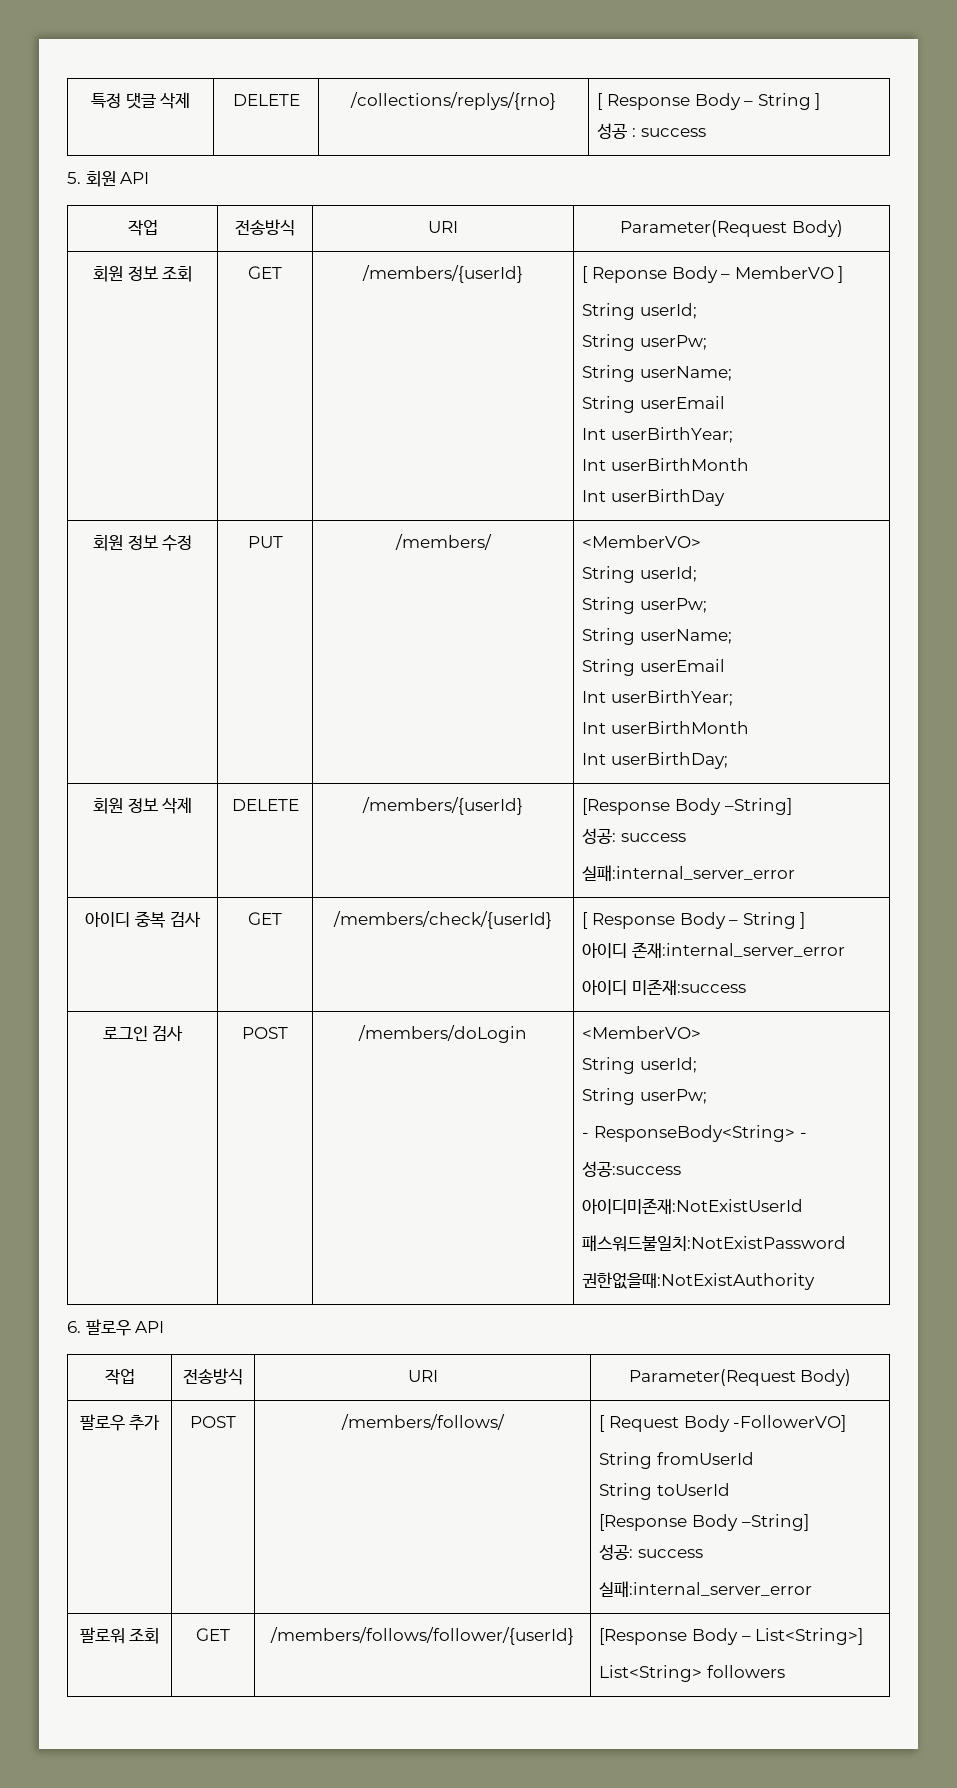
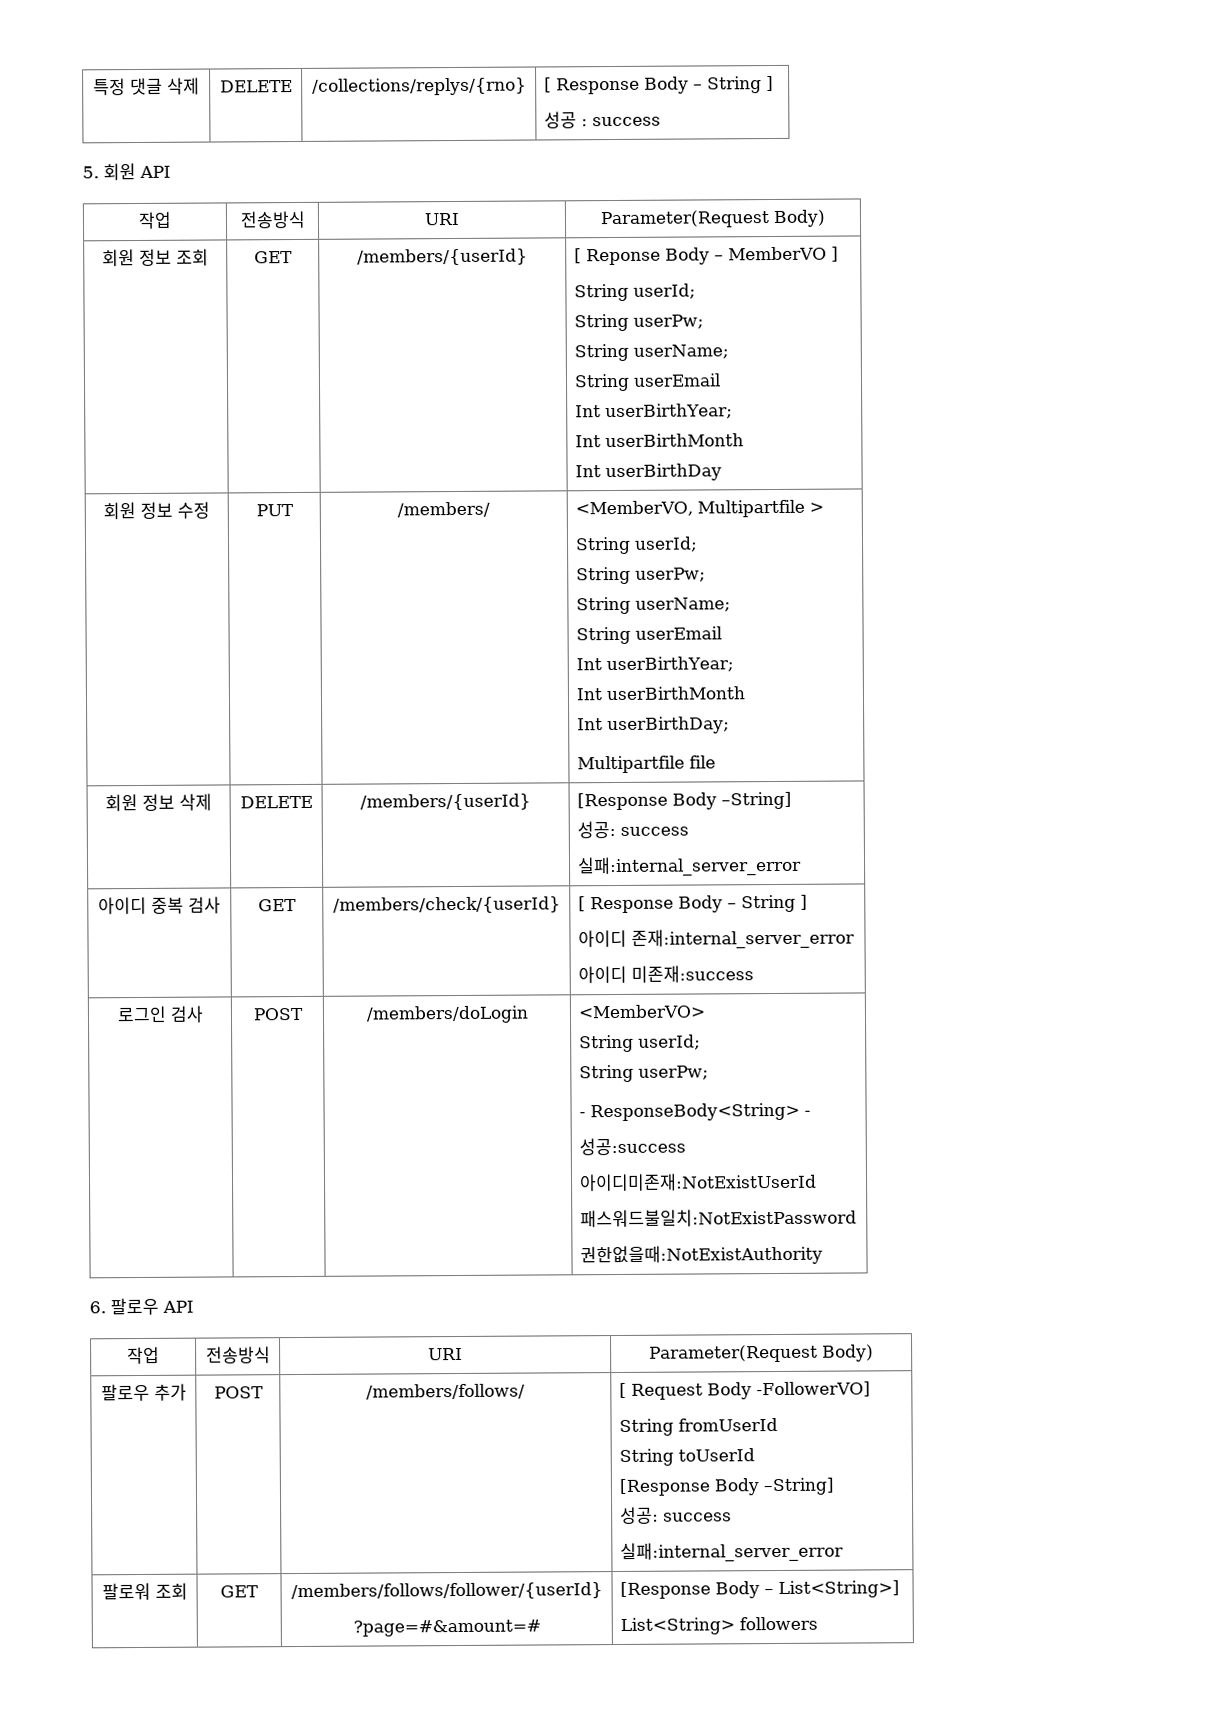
- 회원 정보 수정 | PUT | /members/ | <MemberVO>
+ 회원 정보 수정 | PUT | /members/ | <MemberVO, Multipartfile >
  String userId;
  String userPw;
  String userName;
  String userEmail
  Int userBirthYear;
  Int userBirthMonth
  Int userBirthDay;
+ Multipartfile file
- 팔로워 조회 | GET | /members/follows/follower/{userId} | [Response Body – List<String>]
+ 팔로워 조회 | GET | /members/follows/follower/{userId}
+ ?page=#&amount=# | [Response Body – List<String>]

